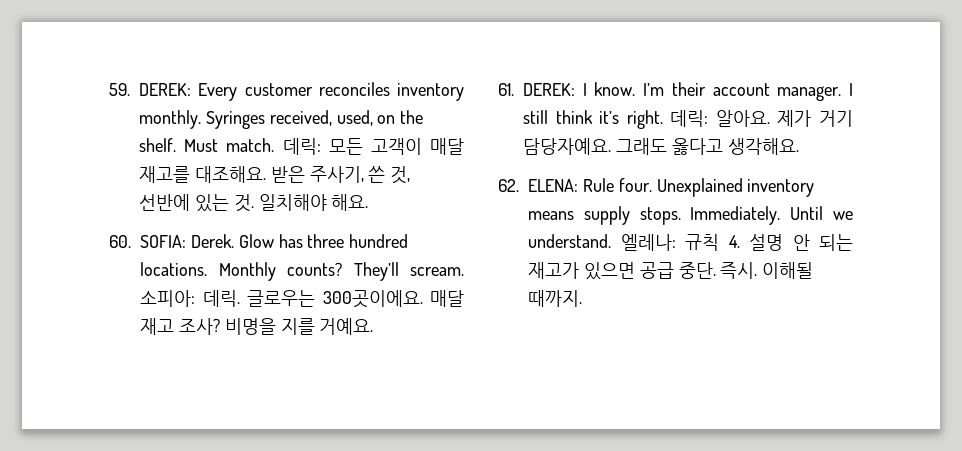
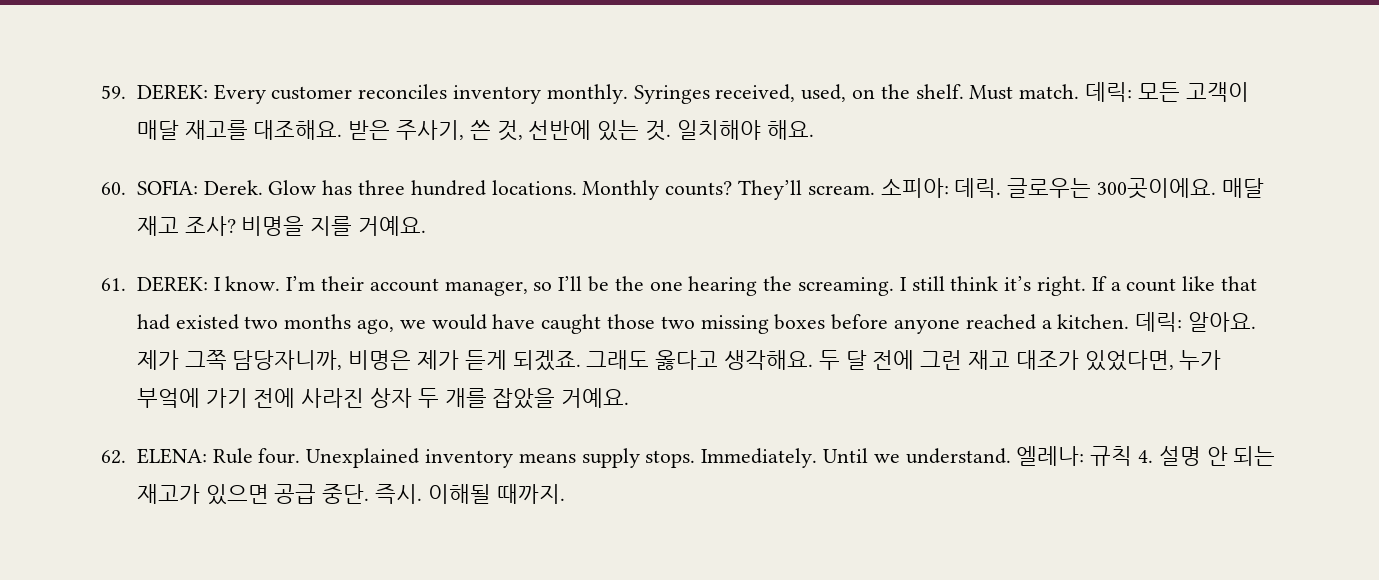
- I’m their account manager.
+ I’m their account manager, so I’ll be the one hearing the screaming.
- 데릭: 알아요. 제가 거기 담당자예요. 그래도 옳다고 생각해요.
+ If a count like that had existed two months ago, we would have caught those two missing boxes before anyone reached a kitchen. 데릭: 알아요. 제가 그쪽 담당자니까, 비명은 제가 듣게 되겠죠. 그래도 옳다고 생각해요. 두 달 전에 그런 재고 대조가 있었다면, 누가 부엌에 가기 전에 사라진 상자 두 개를 잡았을 거예요.

